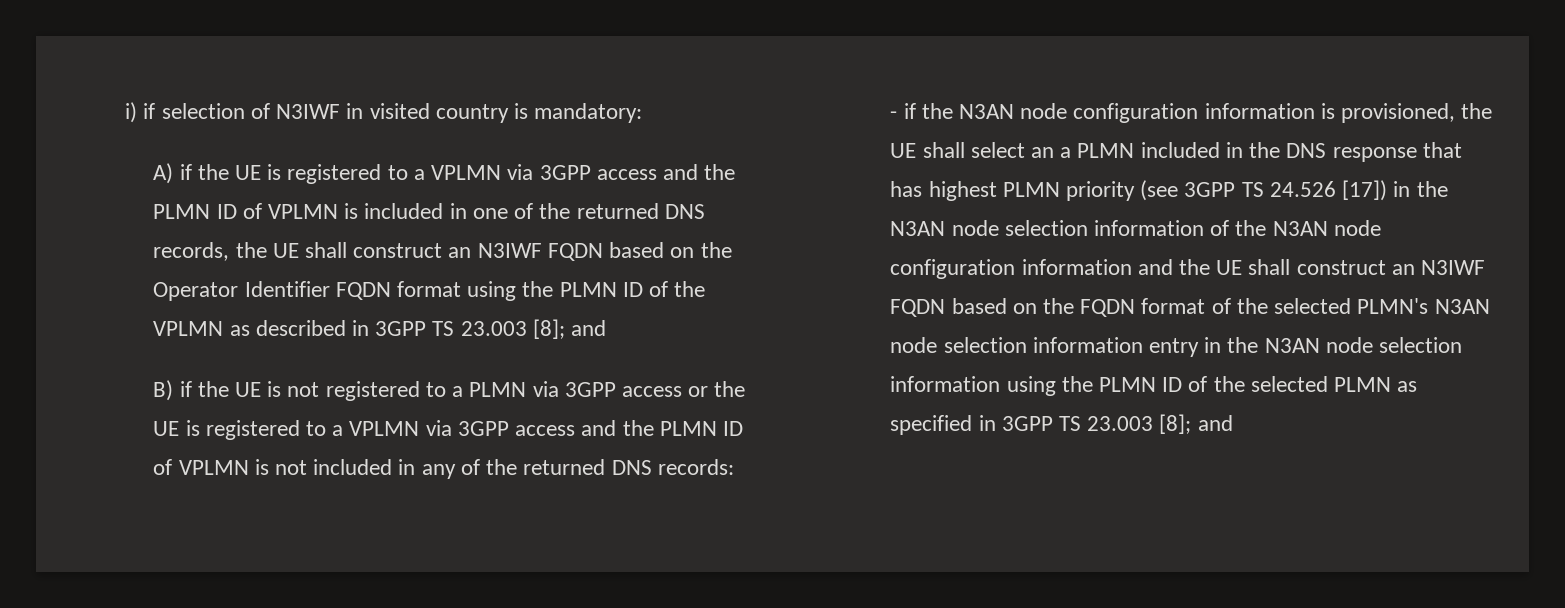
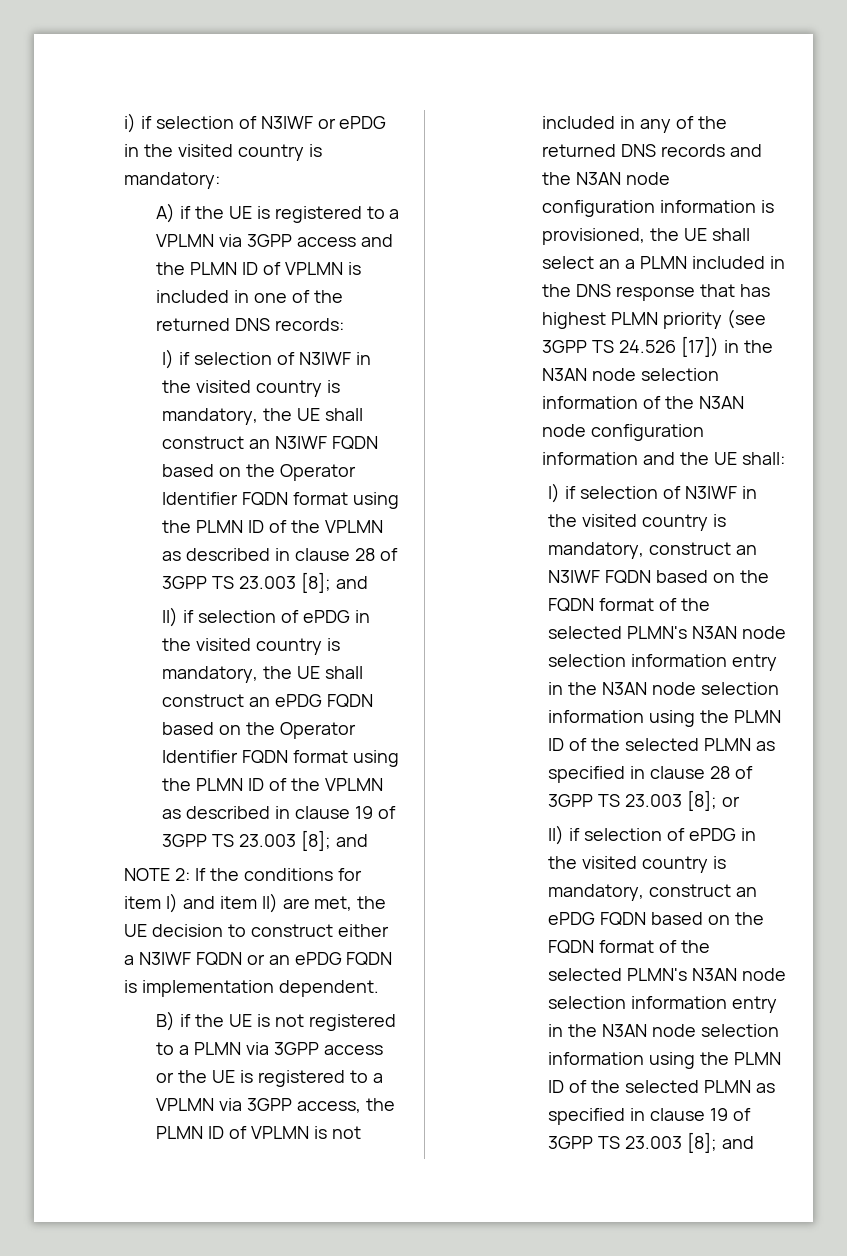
- i) if selection of N3IWF in visited country is mandatory:
+ i) if selection of N3IWF or ePDG in the visited country is mandatory:
- A) if the UE is registered to a VPLMN via 3GPP access and the PLMN ID of VPLMN is included in one of the returned DNS records, the UE shall construct an N3IWF FQDN based on the Operator Identifier FQDN format using the PLMN ID of the VPLMN as described in 3GPP TS 23.003 [8]; and
+ A) if the UE is registered to a VPLMN via 3GPP access and the PLMN ID of VPLMN is included in one of the returned DNS records:
+ I) if selection of N3IWF in the visited country is mandatory, the UE shall construct an N3IWF FQDN based on the Operator Identifier FQDN format using the PLMN ID of the VPLMN as described in clause 28 of 3GPP TS 23.003 [8]; and
+ II) if selection of ePDG in the visited country is mandatory, the UE shall construct an ePDG FQDN based on the Operator Identifier FQDN format using the PLMN ID of the VPLMN as described in clause 19 of 3GPP TS 23.003 [8]; and
+ NOTE 2: If the conditions for item I) and item II) are met, the UE decision to construct either a N3IWF FQDN or an ePDG FQDN is implementation dependent.
- B) if the UE is not registered to a PLMN via 3GPP access or the UE is registered to a VPLMN via 3GPP access and the PLMN ID of VPLMN is not included in any of the returned DNS records:
- - if the N3AN node configuration information is provisioned, the UE shall select an a PLMN included in the DNS response that has highest PLMN priority (see 3GPP TS 24.526 [17]) in the N3AN node selection information of the N3AN node configuration information and the UE shall construct an N3IWF FQDN based on the FQDN format of the selected PLMN's N3AN node selection information entry in the N3AN node selection information using the PLMN ID of the selected PLMN as specified in 3GPP TS 23.003 [8];
+ B) if the UE is not registered to a PLMN via 3GPP access or the UE is registered to a VPLMN via 3GPP access, the PLMN ID of VPLMN is not included in any of the returned DNS records and the N3AN node configuration information is provisioned, the UE shall select an a PLMN included in the DNS response that has highest PLMN priority (see 3GPP TS 24.526 [17]) in the N3AN node selection information of the N3AN node configuration information and the UE shall:
+ I) if selection of N3IWF in the visited country is mandatory, construct an N3IWF FQDN based on the FQDN format of the selected PLMN's N3AN node selection information entry in the N3AN node selection information using the PLMN ID of the selected PLMN as specified in clause 28 of 3GPP TS 23.003 [8]; or
+ II) if selection of ePDG in the visited country is mandatory, construct an ePDG FQDN based on the FQDN format of the selected PLMN's N3AN node selection information entry in the N3AN node selection information using the PLMN ID of the selected PLMN as specified in clause 19 of 3GPP TS 23.003 [8];

